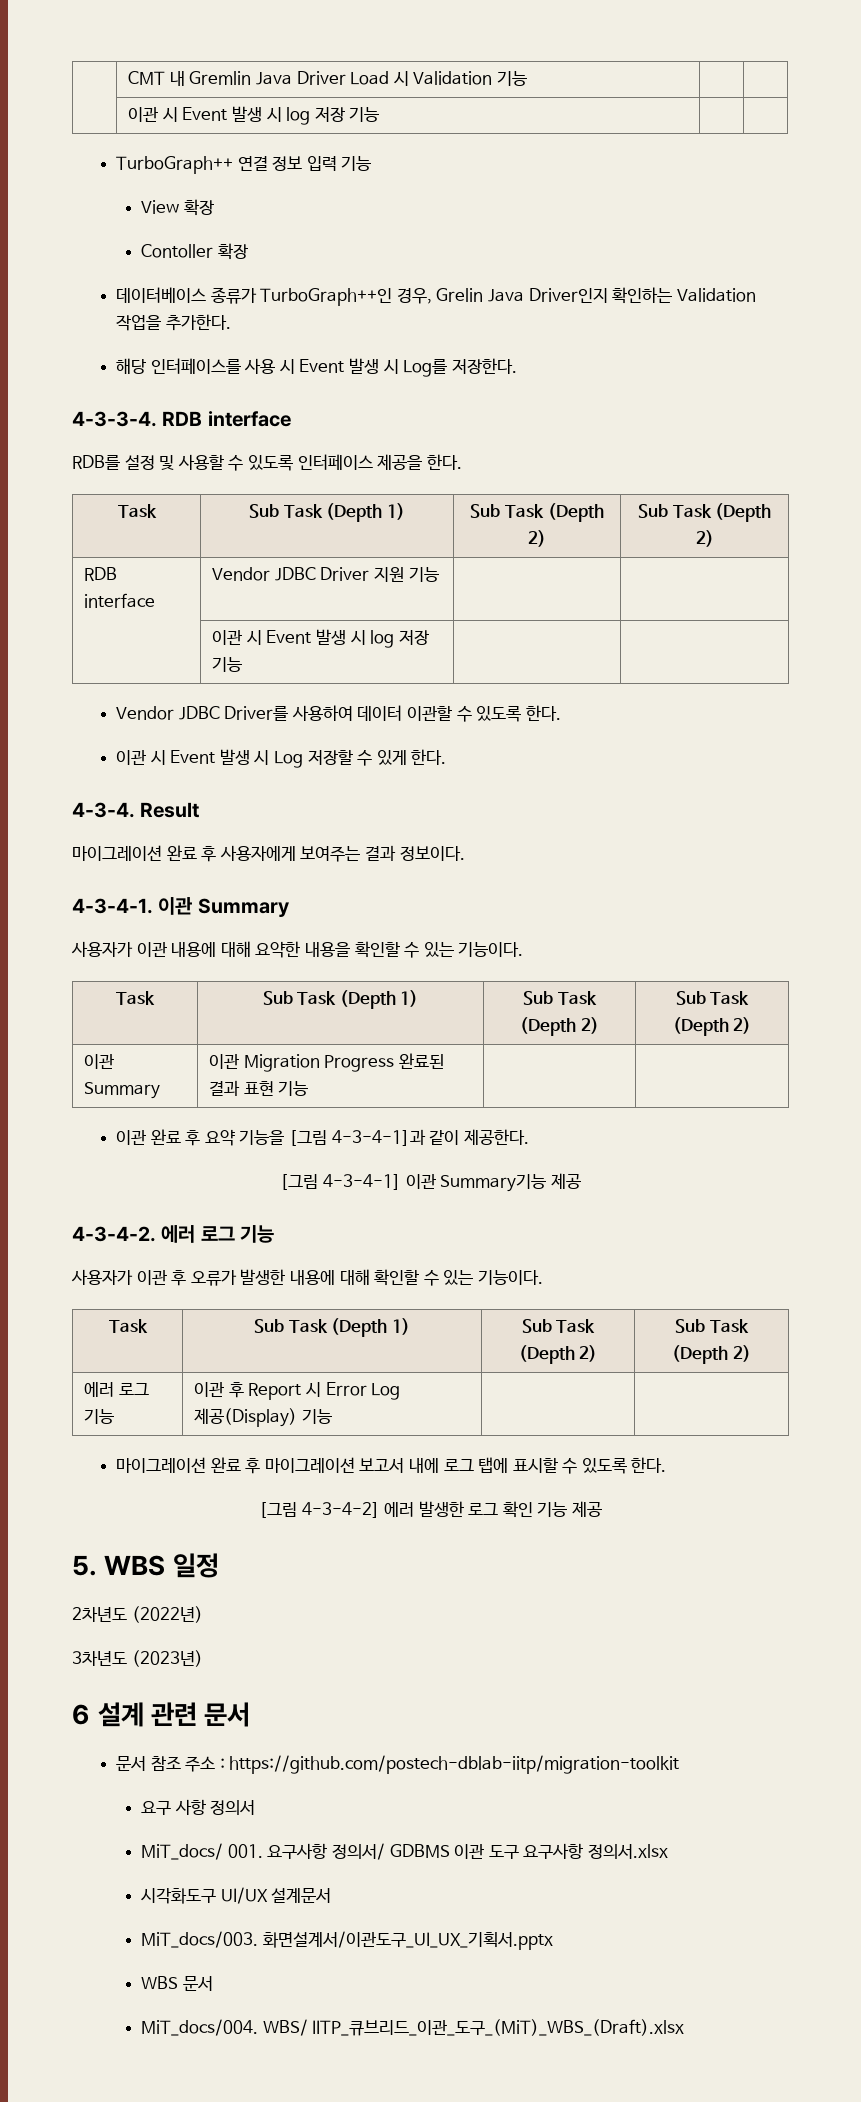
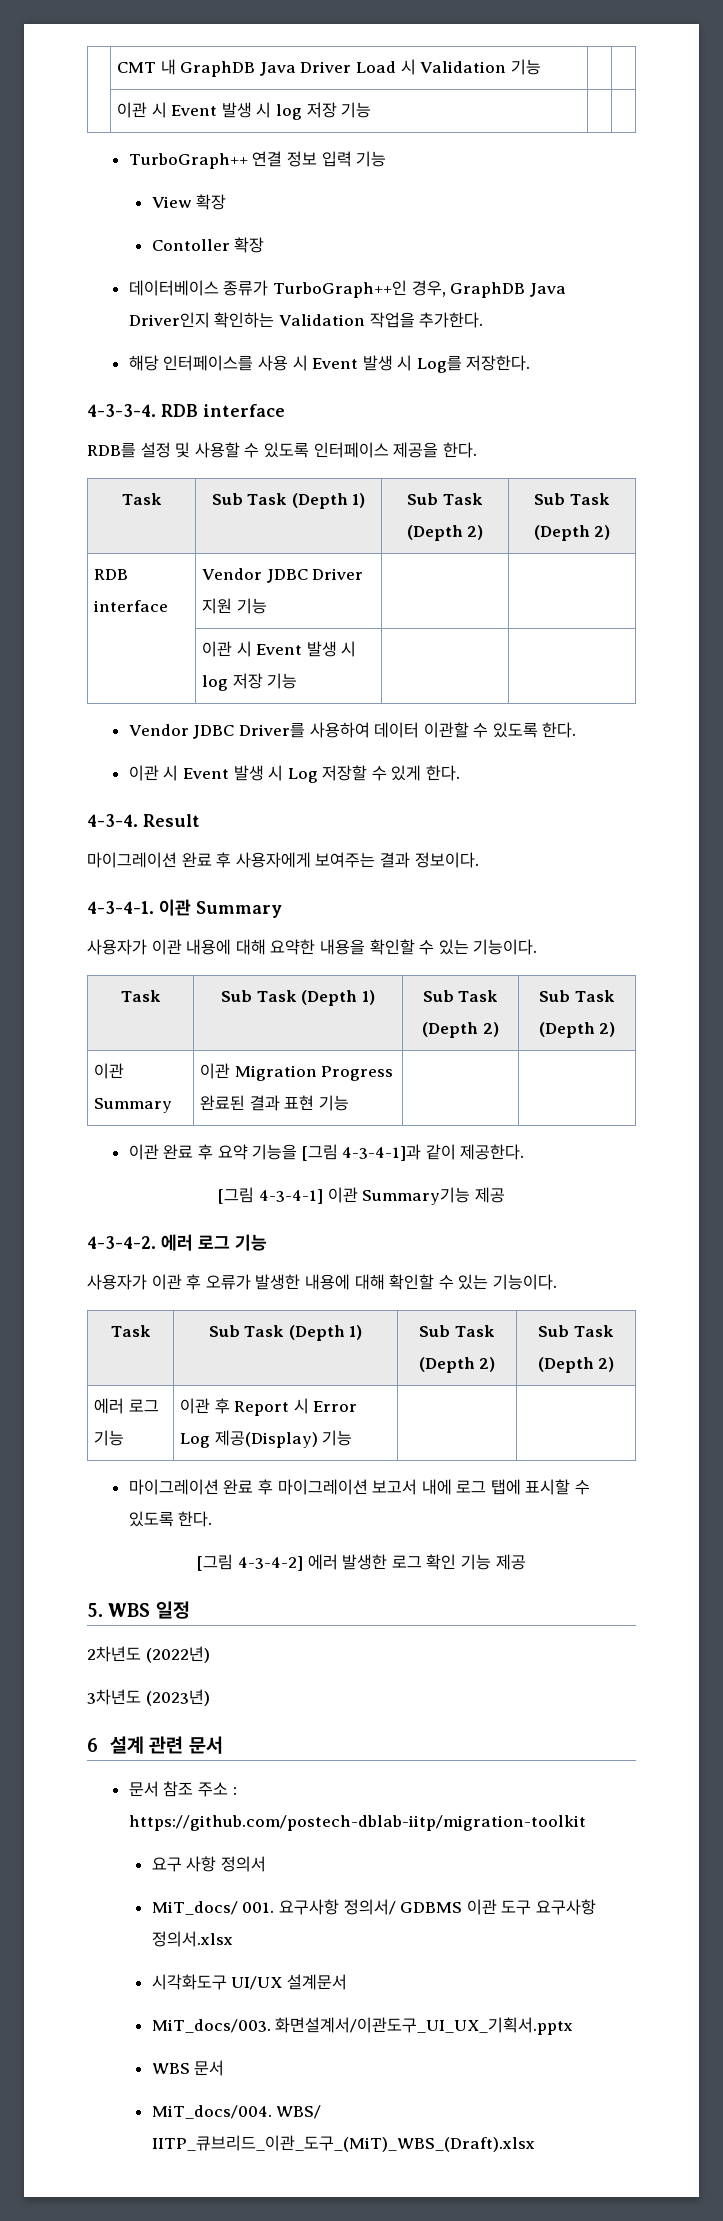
- | CMT 내 Gremlin Java Driver Load 시 Validation 기능 | |
+ | CMT 내 GraphDB Java Driver Load 시 Validation 기능 | |
- 데이터베이스 종류가 TurboGraph++인 경우, Grelin Java Driver인지 확인하는 Validation 작업을 추가한다.
+ 데이터베이스 종류가 TurboGraph++인 경우, GraphDB Java Driver인지 확인하는 Validation 작업을 추가한다.

